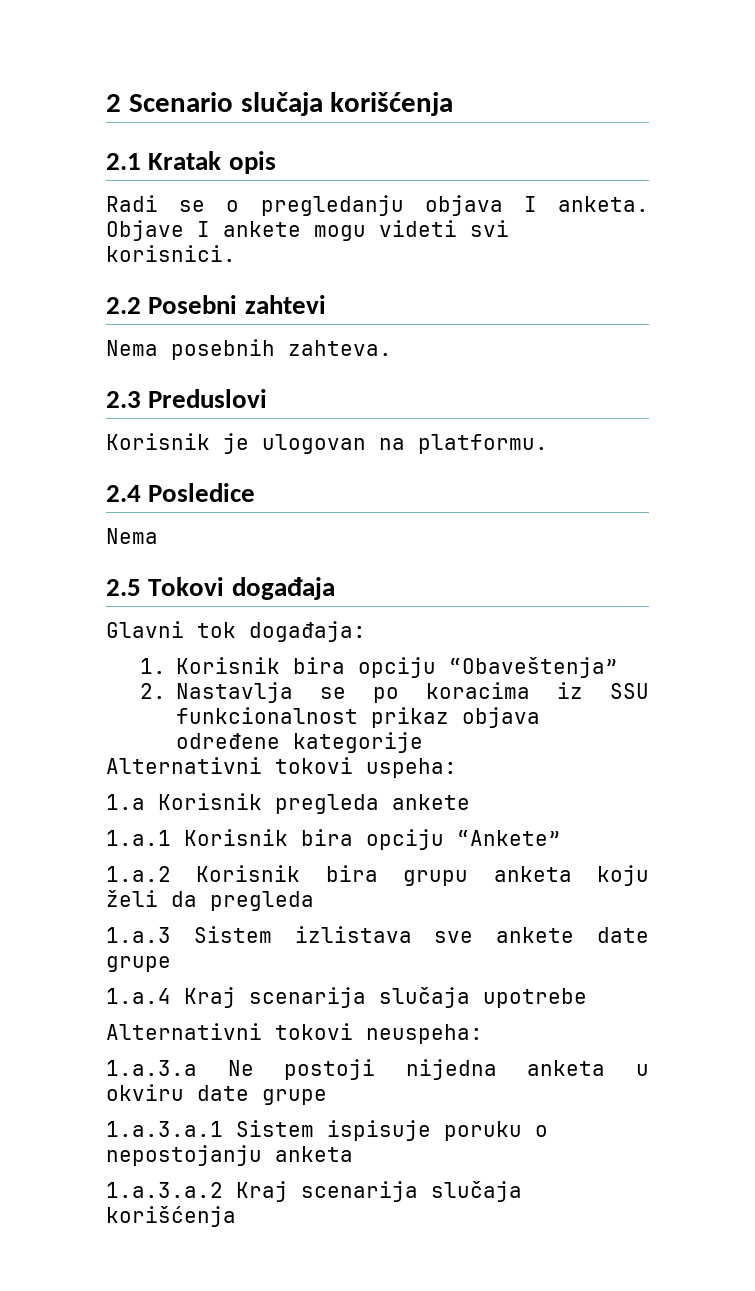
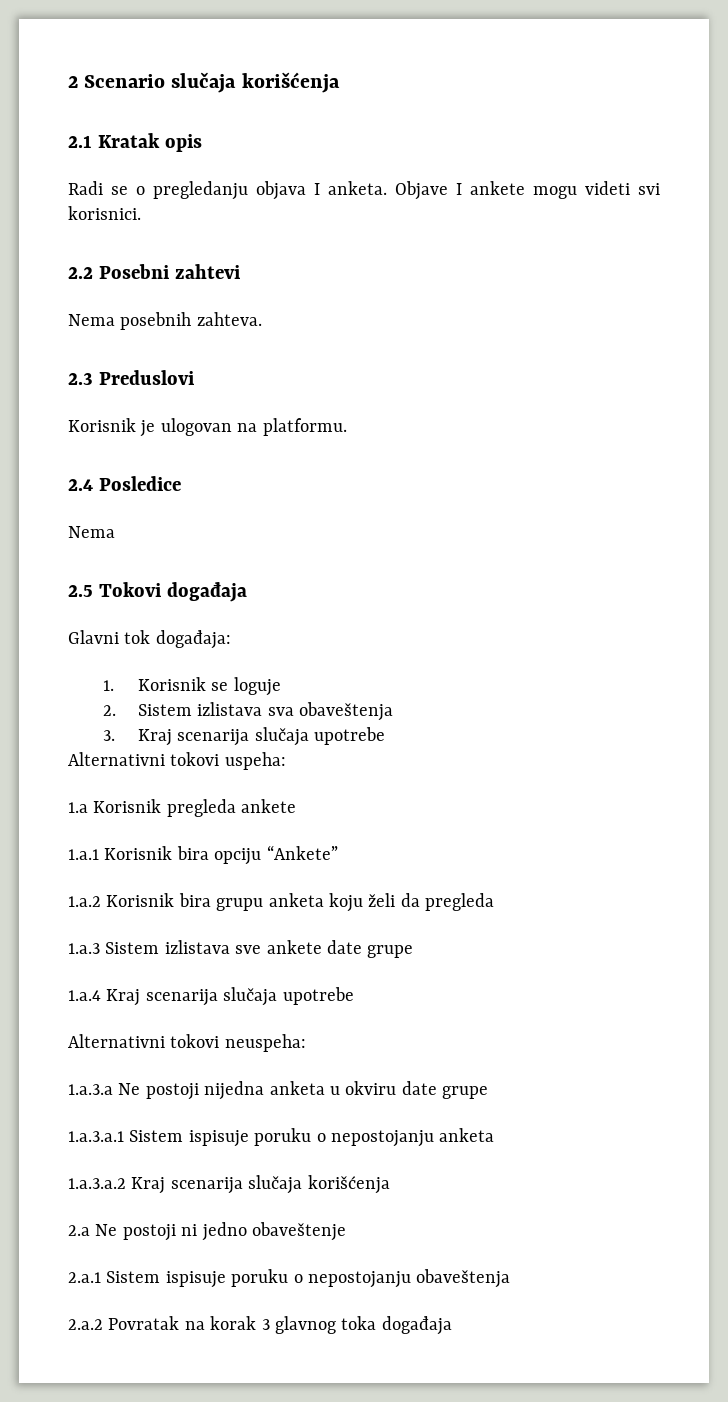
- 1. Korisnik bira opciju “Obaveštenja”
- 2. Nastavlja se po koracima iz SSU funkcionalnost prikaz objava određene kategorije
+ 1. Korisnik se loguje
+ 2. Sistem izlistava sva obaveštenja
+ 3. Kraj scenarija slučaja upotrebe
+ 2.a Ne postoji ni jedno obaveštenje
+ 2.a.1 Sistem ispisuje poruku o nepostojanju obaveštenja
+ 2.a.2 Povratak na korak 3 glavnog toka događaja

